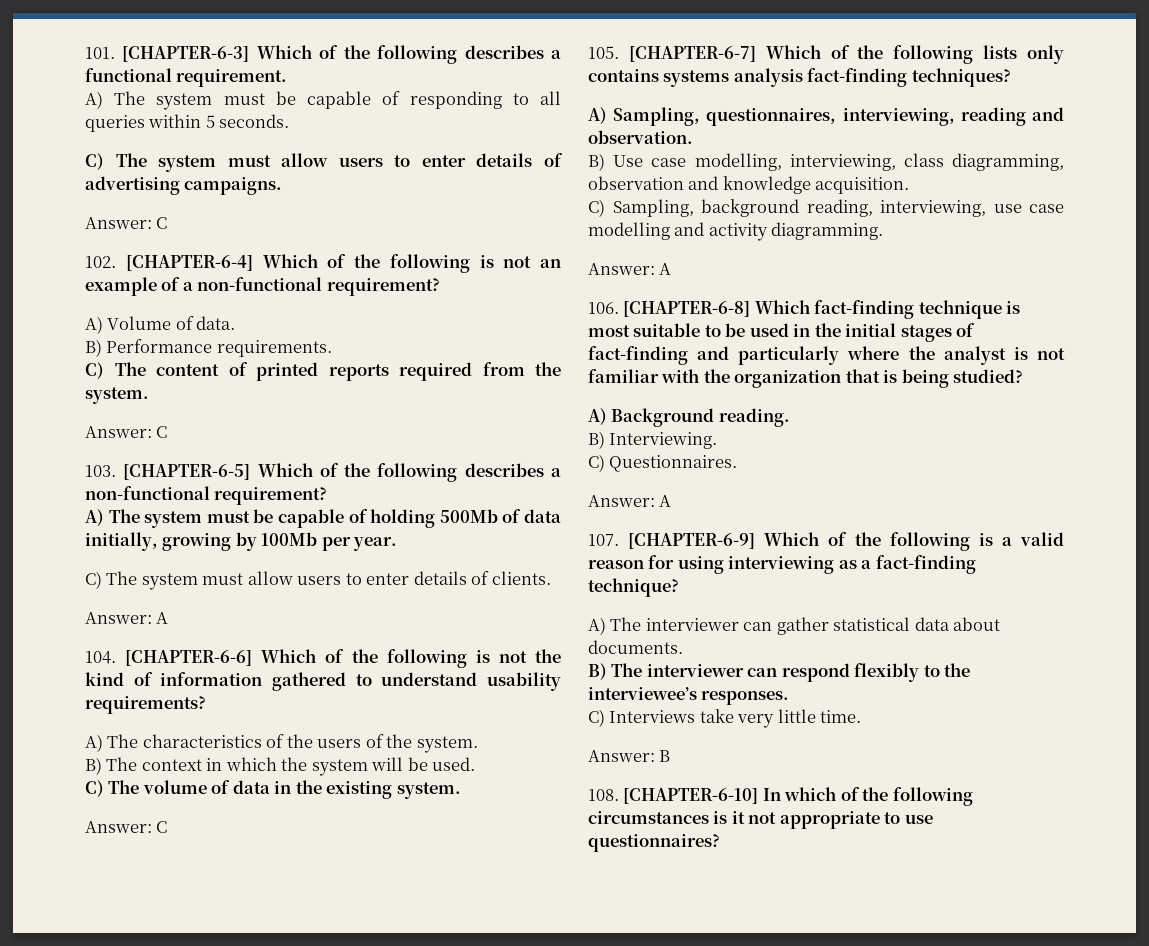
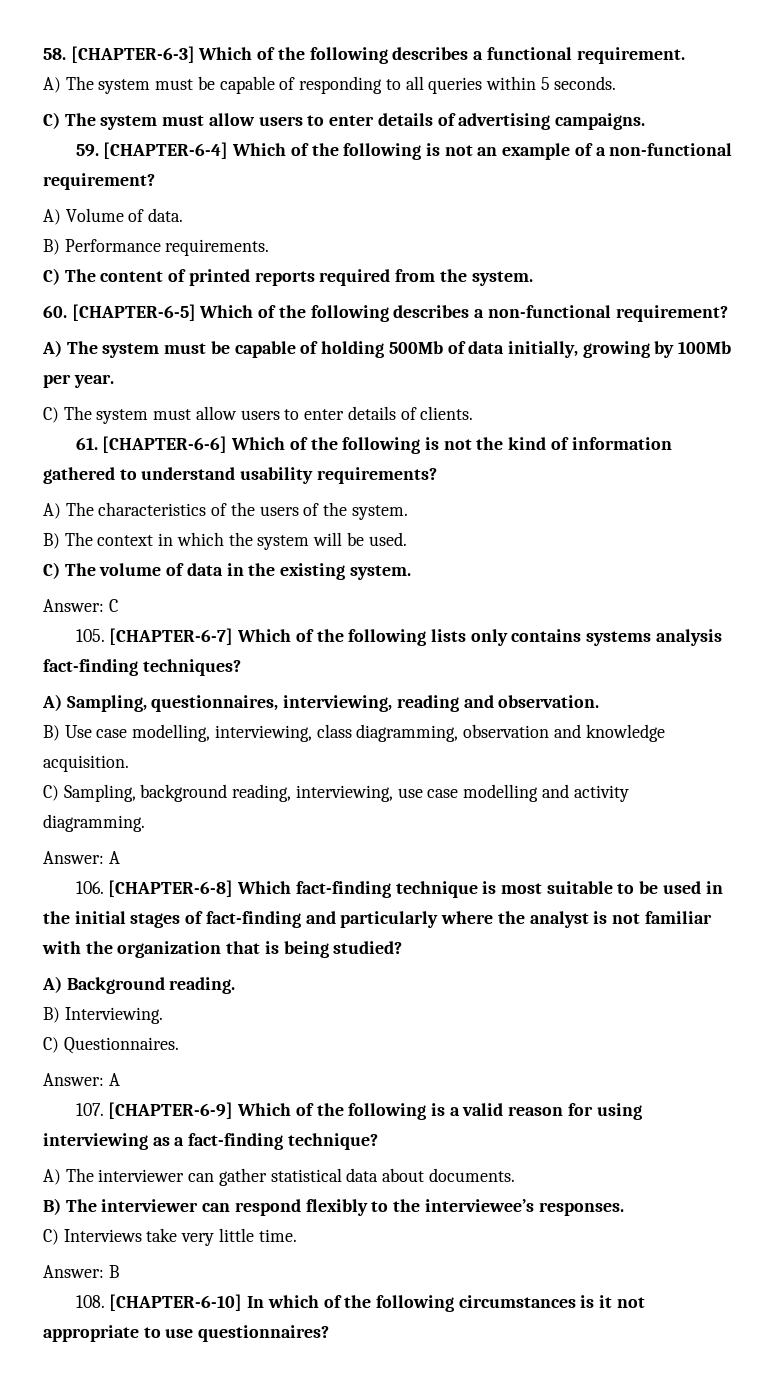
- 101. [CHAPTER-6-3] Which of the following describes a functional requirement.
+ 58. [CHAPTER-6-3] Which of the following describes a functional requirement.
  C) The system must allow users to enter details of advertising campaigns.
- Answer: C
- 102. [CHAPTER-6-4] Which of the following is not an example of a non-functional requirement?
+ 59. [CHAPTER-6-4] Which of the following is not an example of a non-functional requirement?
  C) The content of printed reports required from the system.
- Answer: C
- 103. [CHAPTER-6-5] Which of the following describes a non-functional requirement?
+ 60. [CHAPTER-6-5] Which of the following describes a non-functional requirement?
  C) The system must allow users to enter details of clients.
- Answer: A
- 104. [CHAPTER-6-6] Which of the following is not the kind of information gathered to understand usability requirements?
+ 61. [CHAPTER-6-6] Which of the following is not the kind of information gathered to understand usability requirements?

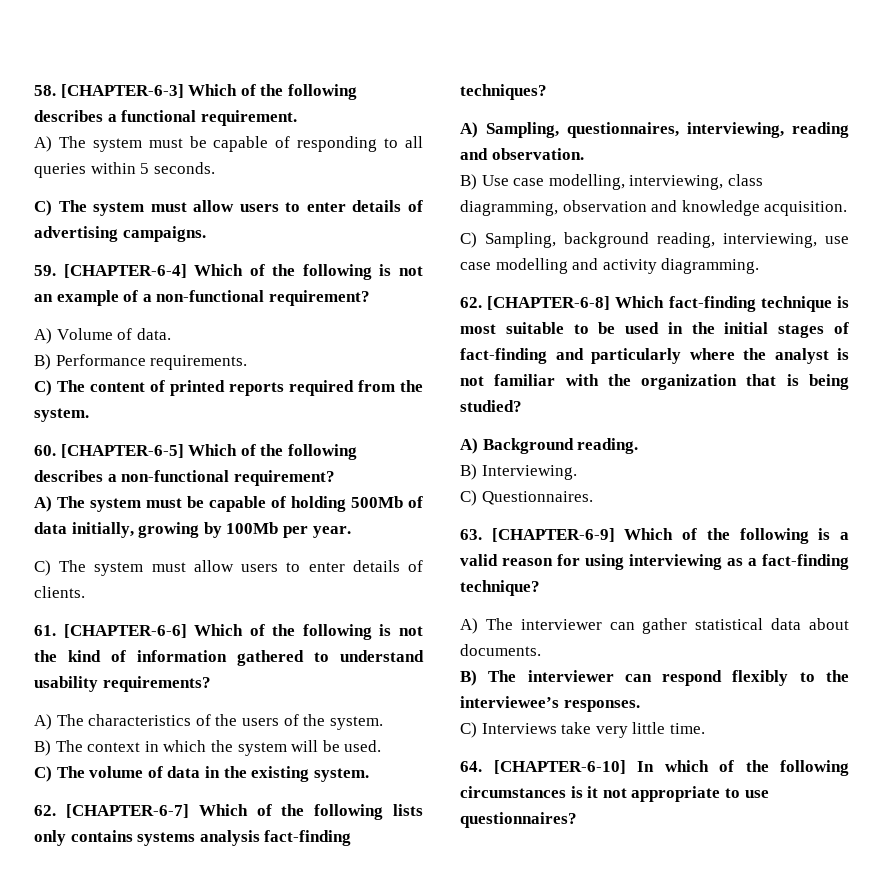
- Answer: C
- 105. [CHAPTER-6-7] Which of the following lists only contains systems analysis fact-finding techniques?
+ 62. [CHAPTER-6-7] Which of the following lists only contains systems analysis fact-finding techniques?
  C) Sampling, background reading, interviewing, use case modelling and activity diagramming.
- Answer: A
- 106. [CHAPTER-6-8] Which fact-finding technique is most suitable to be used in the initial stages of fact-finding and particularly where the analyst is not familiar with the organization that is being studied?
+ 62. [CHAPTER-6-8] Which fact-finding technique is most suitable to be used in the initial stages of fact-finding and particularly where the analyst is not familiar with the organization that is being studied?
  C) Questionnaires.
- Answer: A
- 107. [CHAPTER-6-9] Which of the following is a valid reason for using interviewing as a fact-finding technique?
+ 63. [CHAPTER-6-9] Which of the following is a valid reason for using interviewing as a fact-finding technique?
- Answer: B
- 108. [CHAPTER-6-10] In which of the following circumstances is it not appropriate to use questionnaires?
+ 64. [CHAPTER-6-10] In which of the following circumstances is it not appropriate to use questionnaires?

